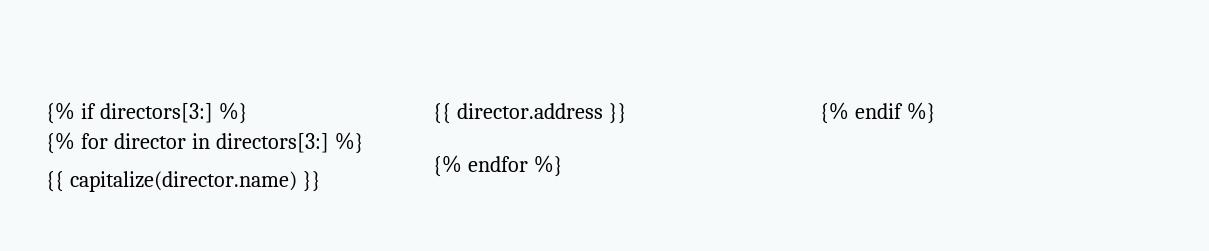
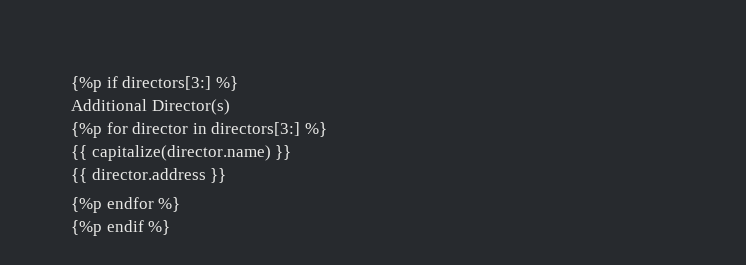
- {% if directors[3:] %}
+ {%p if directors[3:] %}
- {% for director in directors[3:] %}
+ Additional Director(s)
+ {%p for director in directors[3:] %}
- {% endfor %}
+ {%p endfor %}
- {% endif %}
+ {%p endif %}

